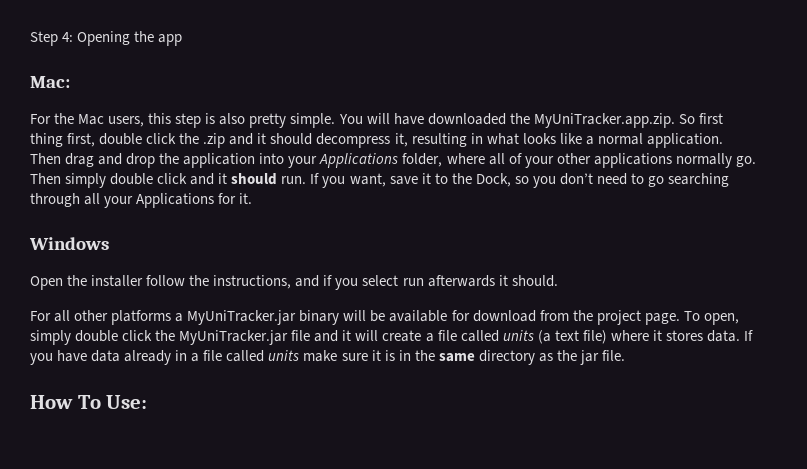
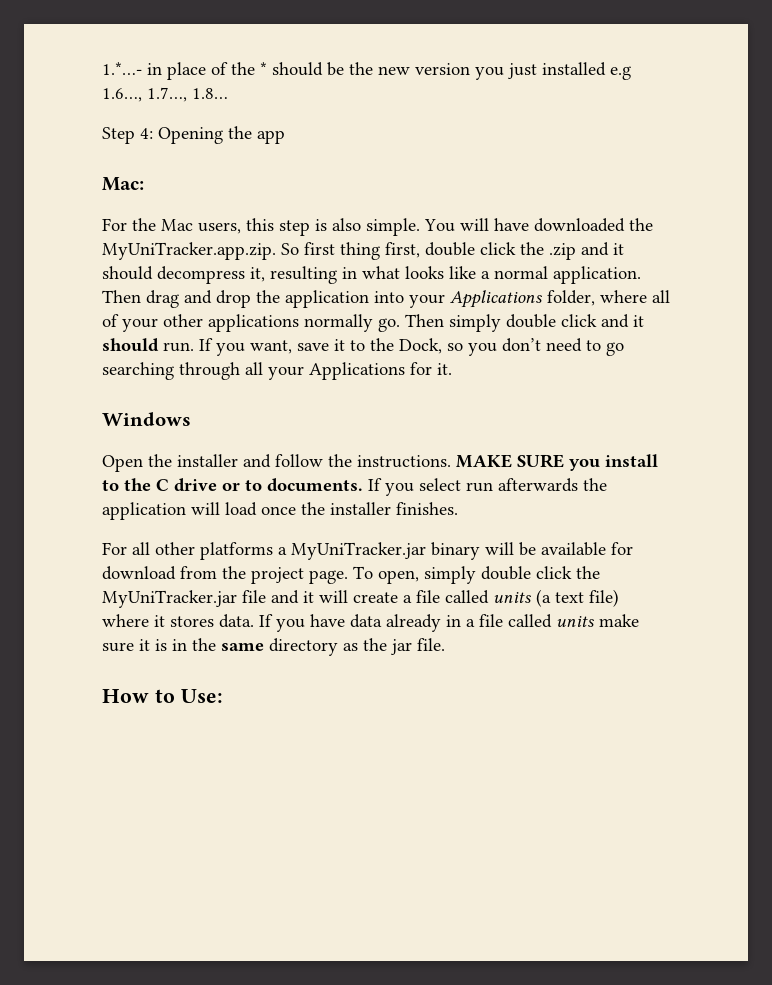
+ 1.*…- in place of the * should be the new version you just installed e.g 1.6…, 1.7…, 1.8…
- For the Mac users, this step is also pretty simple.
+ For the Mac users, this step is also simple.
- Open the installer follow the instructions, and if you select run afterwards it should.
+ Open the installer and follow the instructions. MAKE SURE you install to the C drive or to documents. If you select run afterwards the application will load once the installer finishes.
- How To Use:
+ How to Use:

